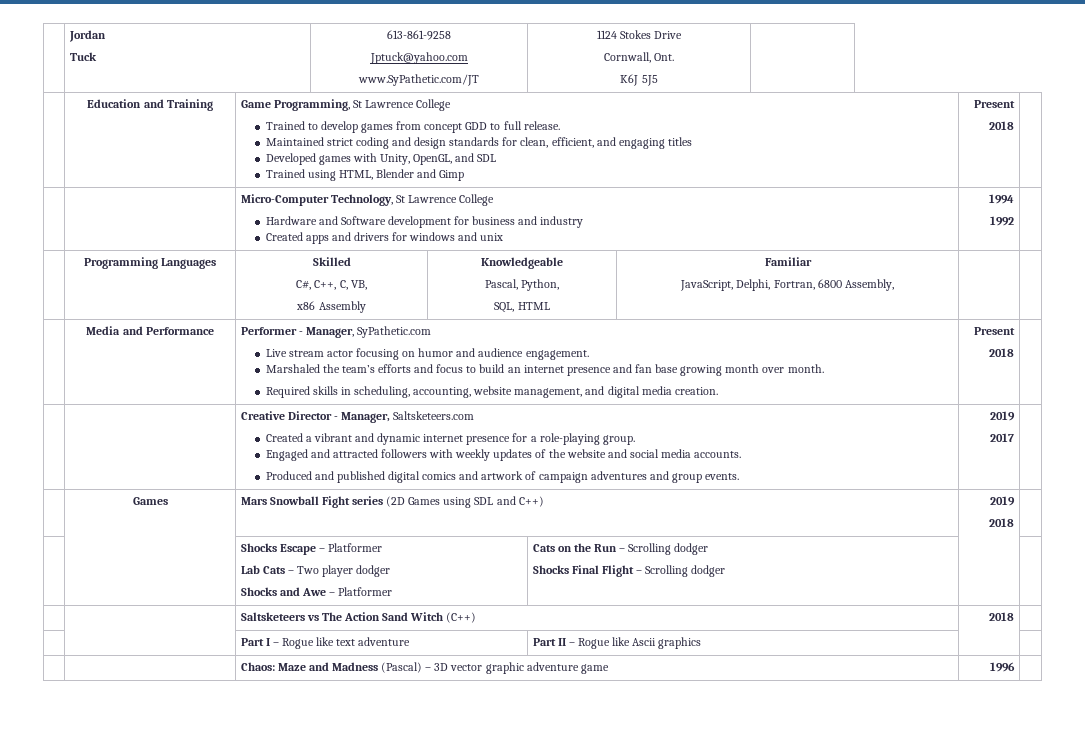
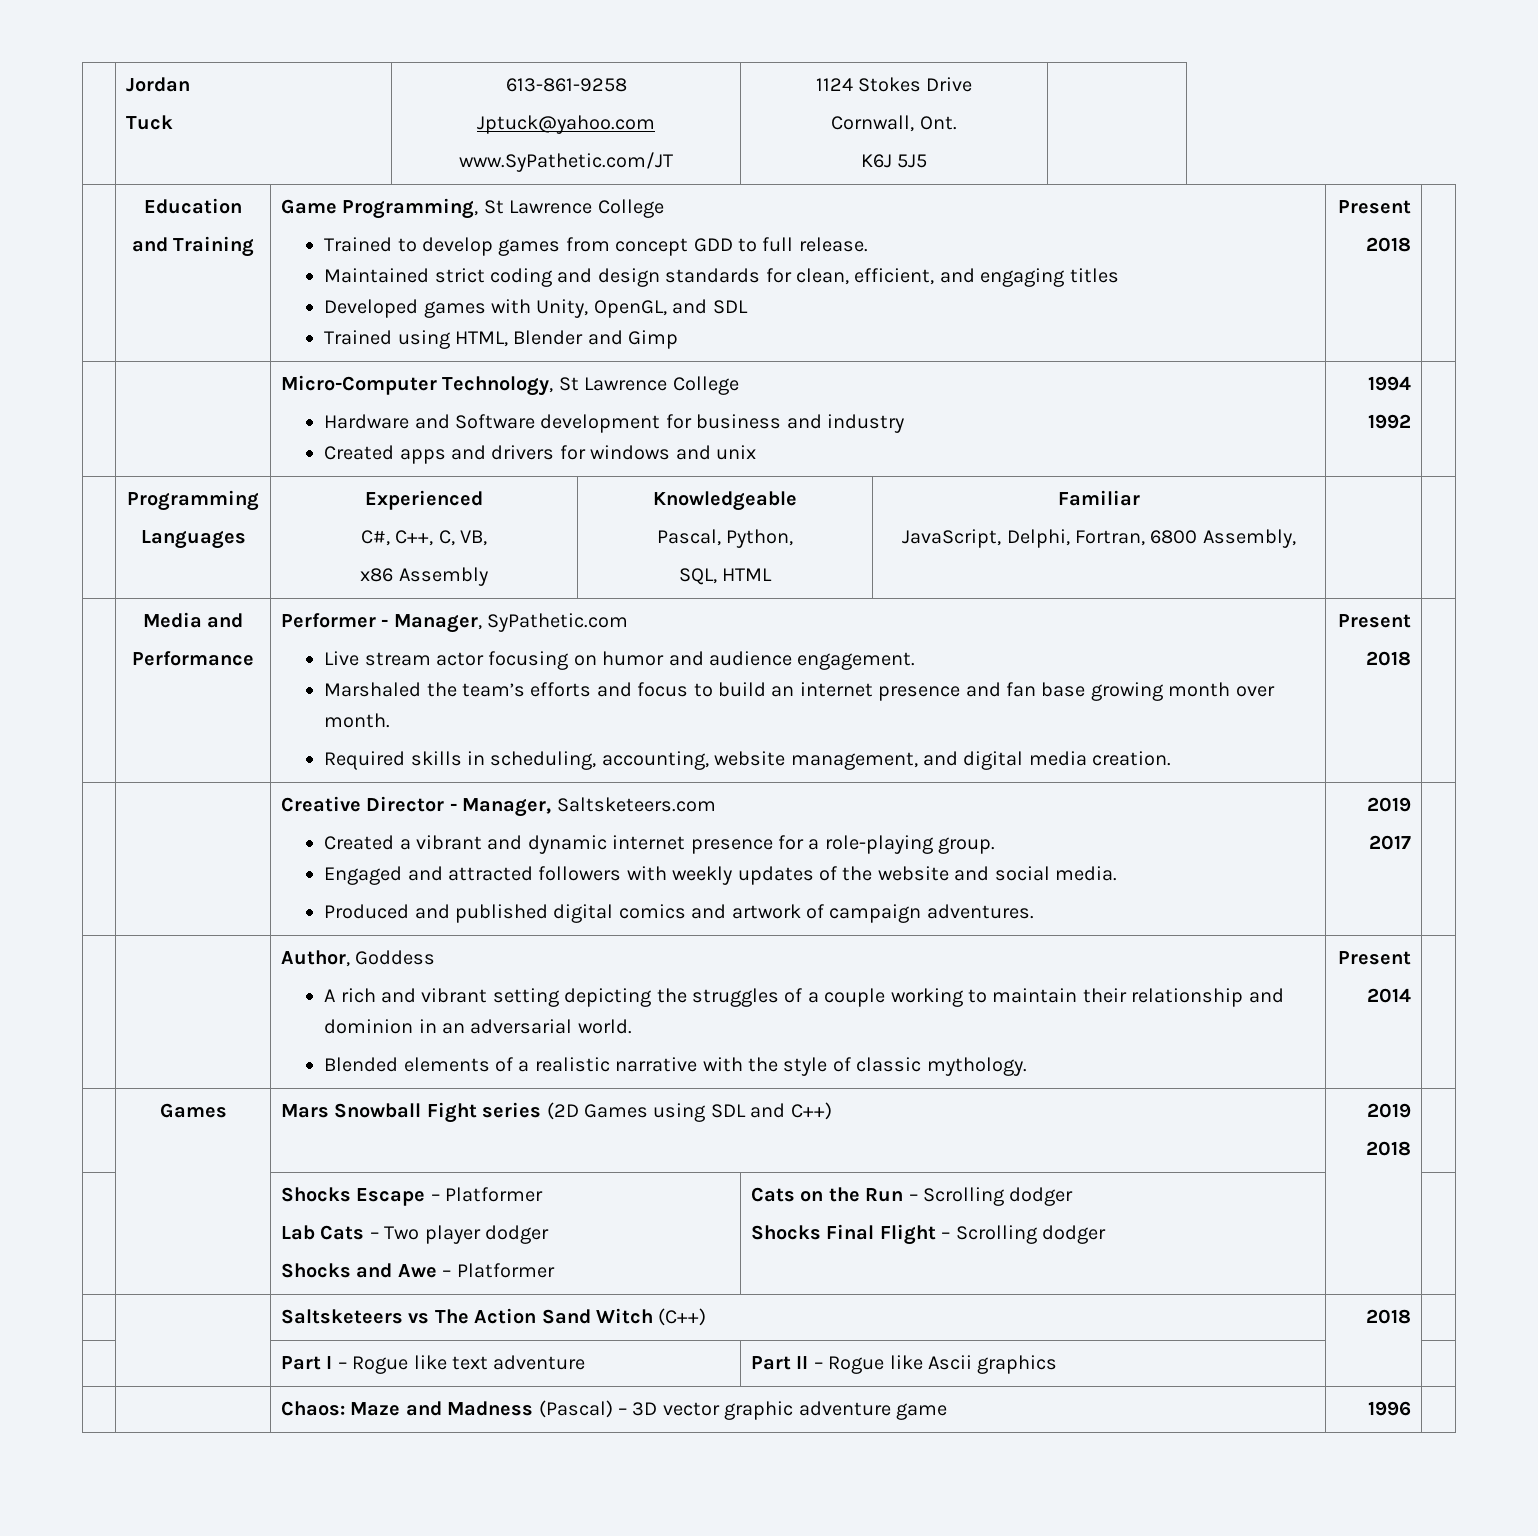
- Education and Training
+ Education
+ and Training
- | Programming Languages | Skilled
+ | Programming
+ Languages | Experienced
- Media and Performance
+ Media and
+ Performance
- Engaged and attracted followers with weekly updates of the website and social media accounts.
+ Engaged and attracted followers with weekly updates of the website and social media.
- Produced and published digital comics and artwork of campaign adventures and group events. | 2019
- 2017
+ Produced and published digital comics and artwork of campaign adventures. | 2019
+ 2017 |
+ | | Author, Goddess
+ A rich and vibrant setting depicting the struggles of a couple working to maintain their relationship and dominion in an adversarial world.
+ Blended elements of a realistic narrative with the style of classic mythology. | Present
+ 2014 |

